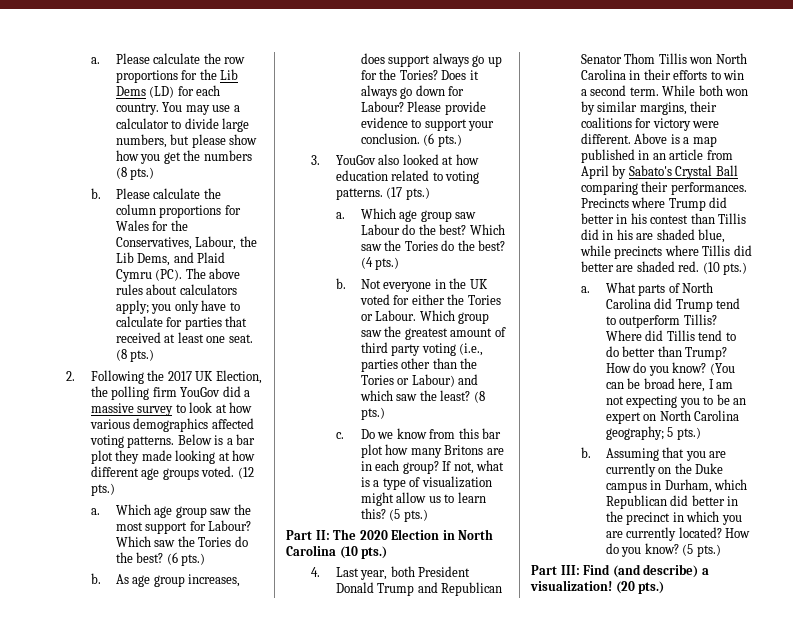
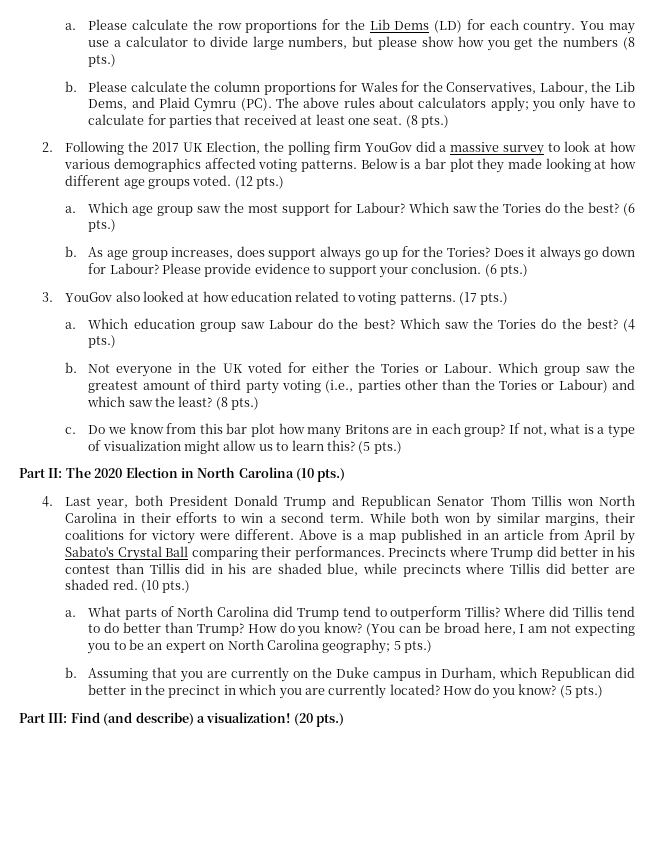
- Which age group saw Labour do the best?
+ Which education group saw Labour do the best?

